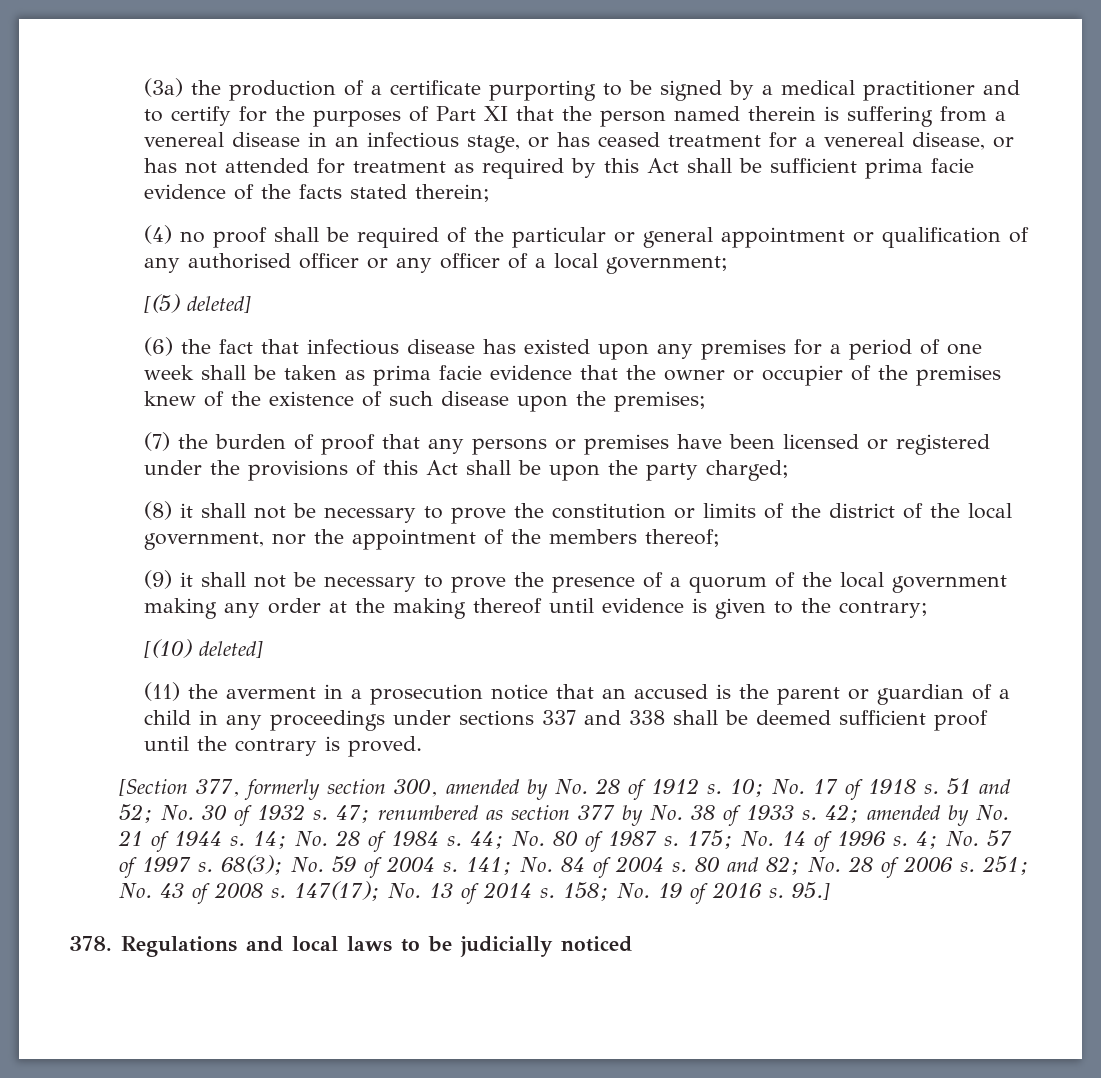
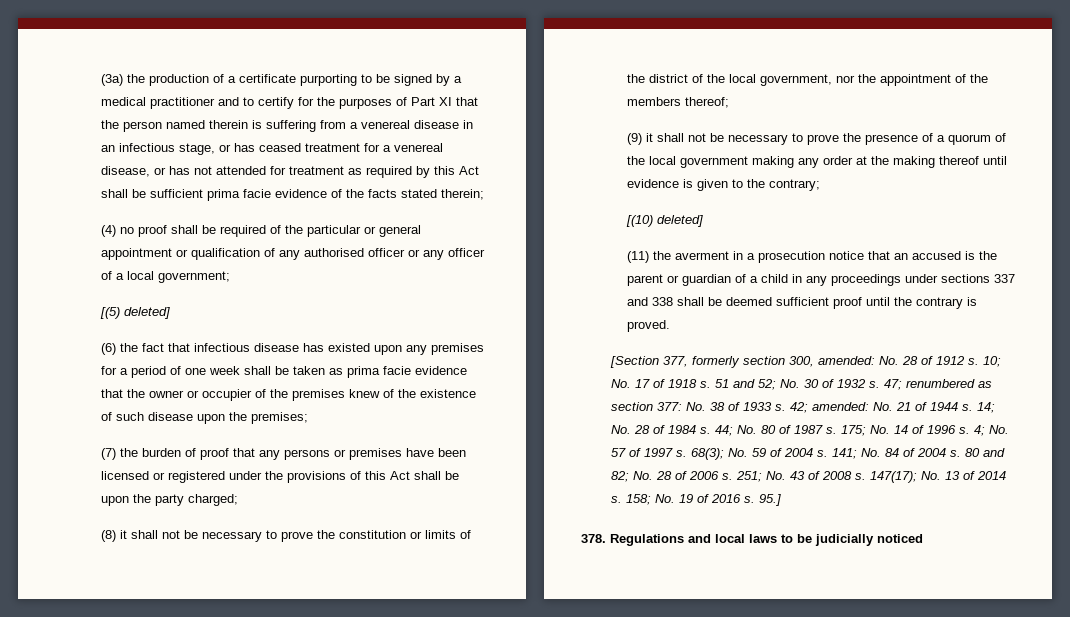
- [Section 377, formerly section 300, amended by No. 28 of 1912 s.
+ [Section 377, formerly section 300, amended: No. 28 of 1912 s.
- 47; renumbered as section 377 by No. 38 of 1933 s.
+ 47; renumbered as section 377: No. 38 of 1933 s.
- 42; amended by No. 21 of 1944 s.
+ 42; amended: No. 21 of 1944 s.

